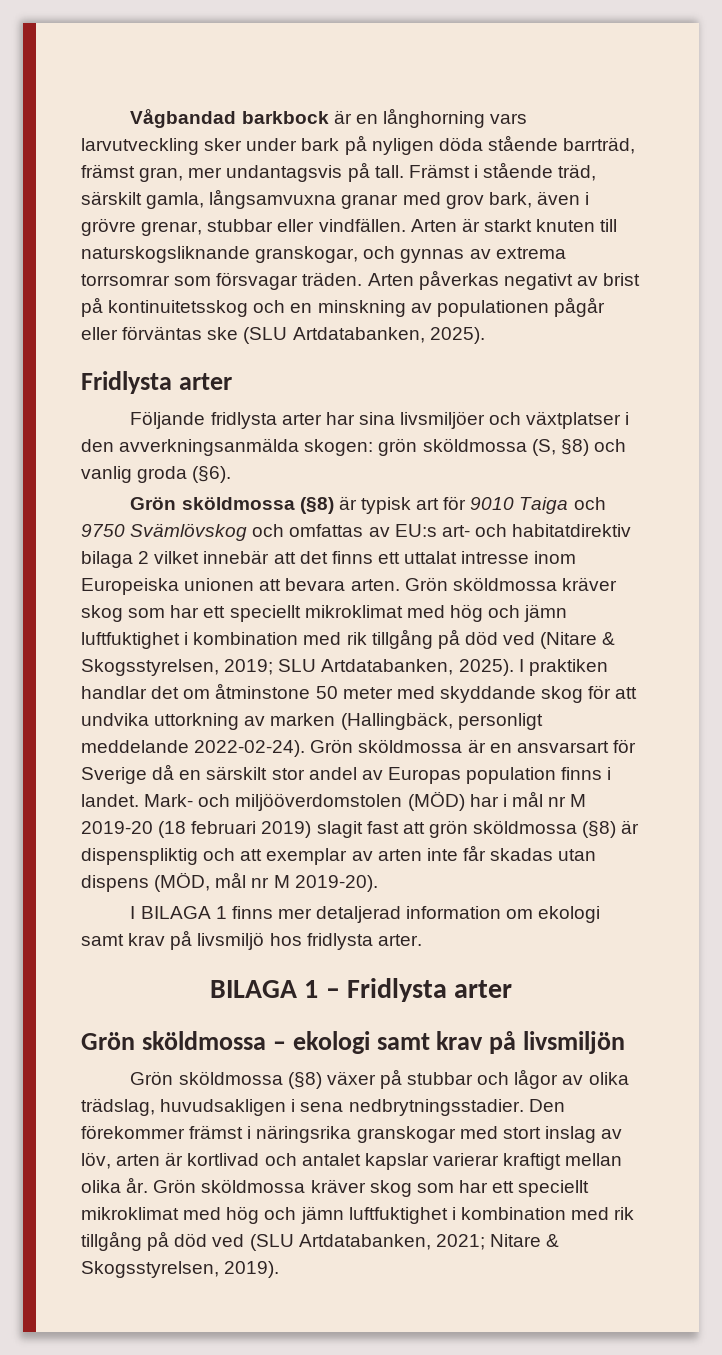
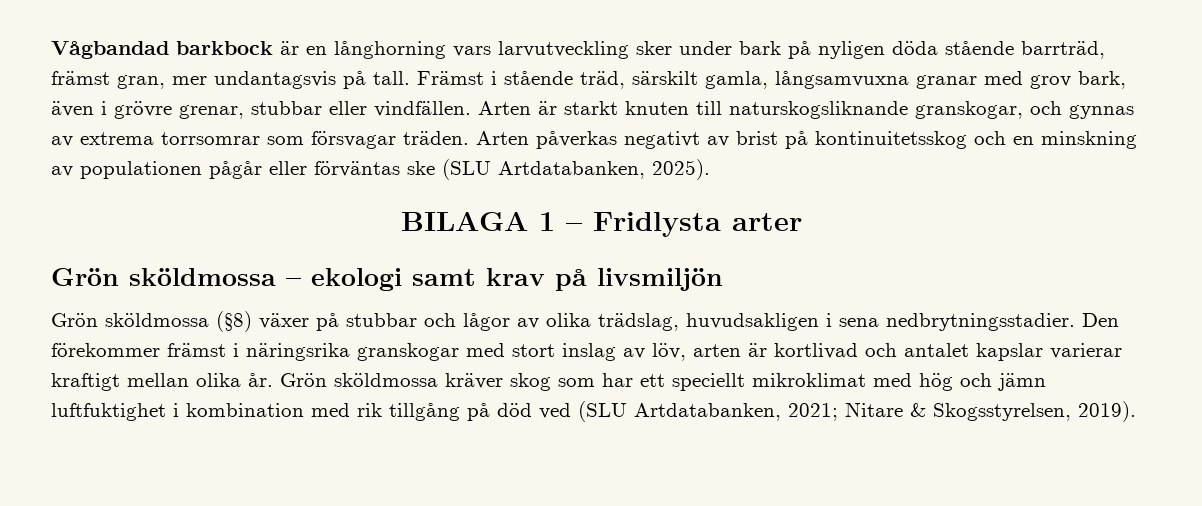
  Arten påverkas negativt av brist på kontinuitetsskog och en minskning av populationen pågår eller förväntas ske (SLU Artdatabanken, 2025).
- Fridlysta arter
- Följande fridlysta arter har sina livsmiljöer och växtplatser i den avverkningsanmälda skogen: grön sköldmossa (S, §8) och vanlig groda (§6).
- Grön sköldmossa (§8) är typisk art för 9010 Taiga och 9750 Svämlövskog och omfattas av EU:s art- och habitatdirektiv bilaga 2 vilket innebär att det finns ett uttalat intresse inom Europeiska unionen att bevara arten. Grön sköldmossa kräver skog som har ett speciellt mikroklimat med hög och jämn luftfuktighet i kombination med rik tillgång på död ved (Nitare & Skogsstyrelsen, 2019; SLU Artdatabanken, 2025). I praktiken handlar det om åtminstone 50 meter med skyddande skog för att undvika uttorkning av marken (Hallingbäck, personligt meddelande 2022-02-24). Grön sköldmossa är en ansvarsart för Sverige då en särskilt stor andel av Europas population finns i landet. Mark- och miljööverdomstolen (MÖD) har i mål nr M 2019-20 (18 februari 2019) slagit fast att grön sköldmossa (§8) är dispenspliktig och att exemplar av arten inte får skadas utan dispens (MÖD, mål nr M 2019-20).
- I BILAGA 1 finns mer detaljerad information om ekologi samt krav på livsmiljö hos fridlysta arter.

